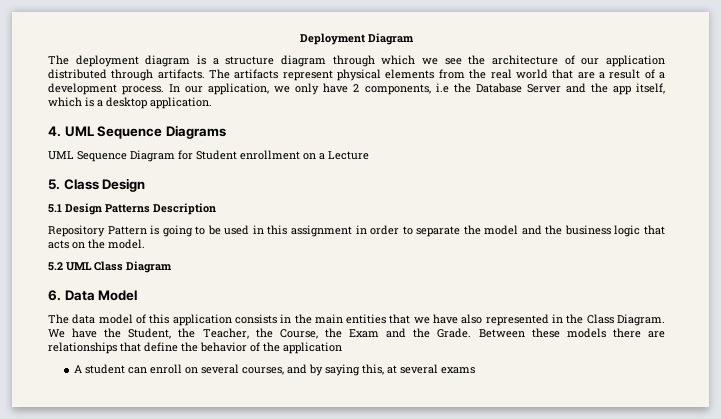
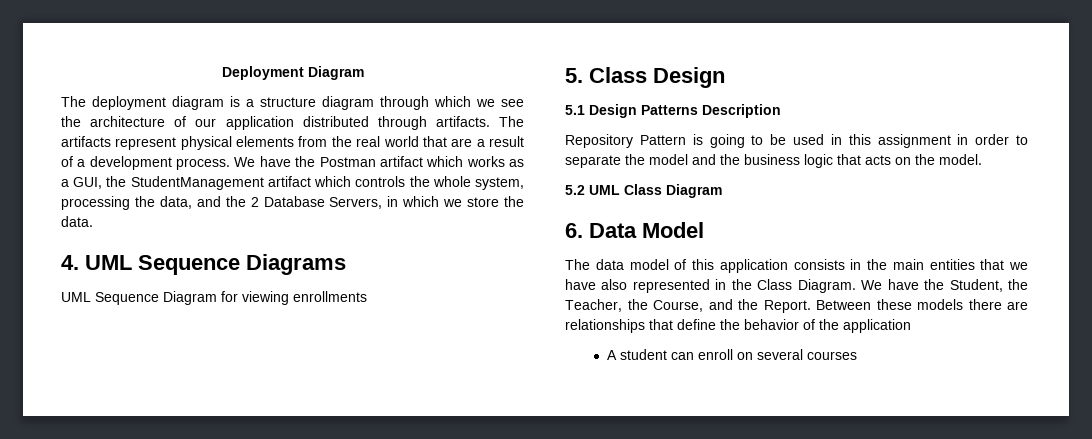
- In our application, we only have 2 components, i.e the Database Server and the app itself, which is a desktop application.
+ We have the Postman artifact which works as a GUI, the StudentManagement artifact which controls the whole system, processing the data, and the 2 Database Servers, in which we store the data.
- UML Sequence Diagram for Student enrollment on a Lecture
+ UML Sequence Diagram for viewing enrollments
- We have the Student, the Teacher, the Course, the Exam and the Grade.
+ We have the Student, the Teacher, the Course, and the Report.
- A student can enroll on several courses, and by saying this, at several exams
+ A student can enroll on several courses

